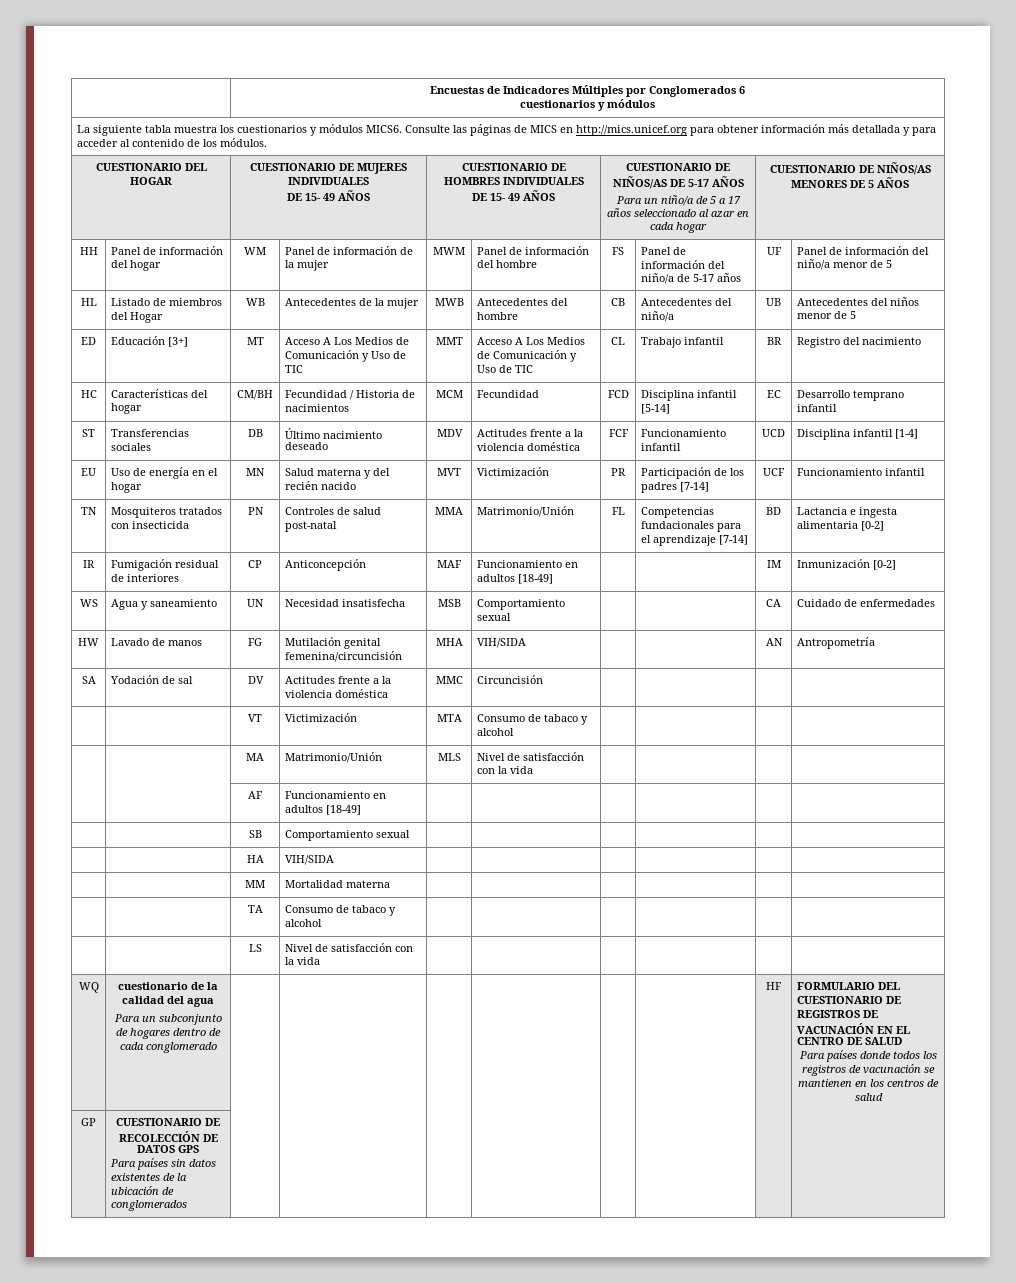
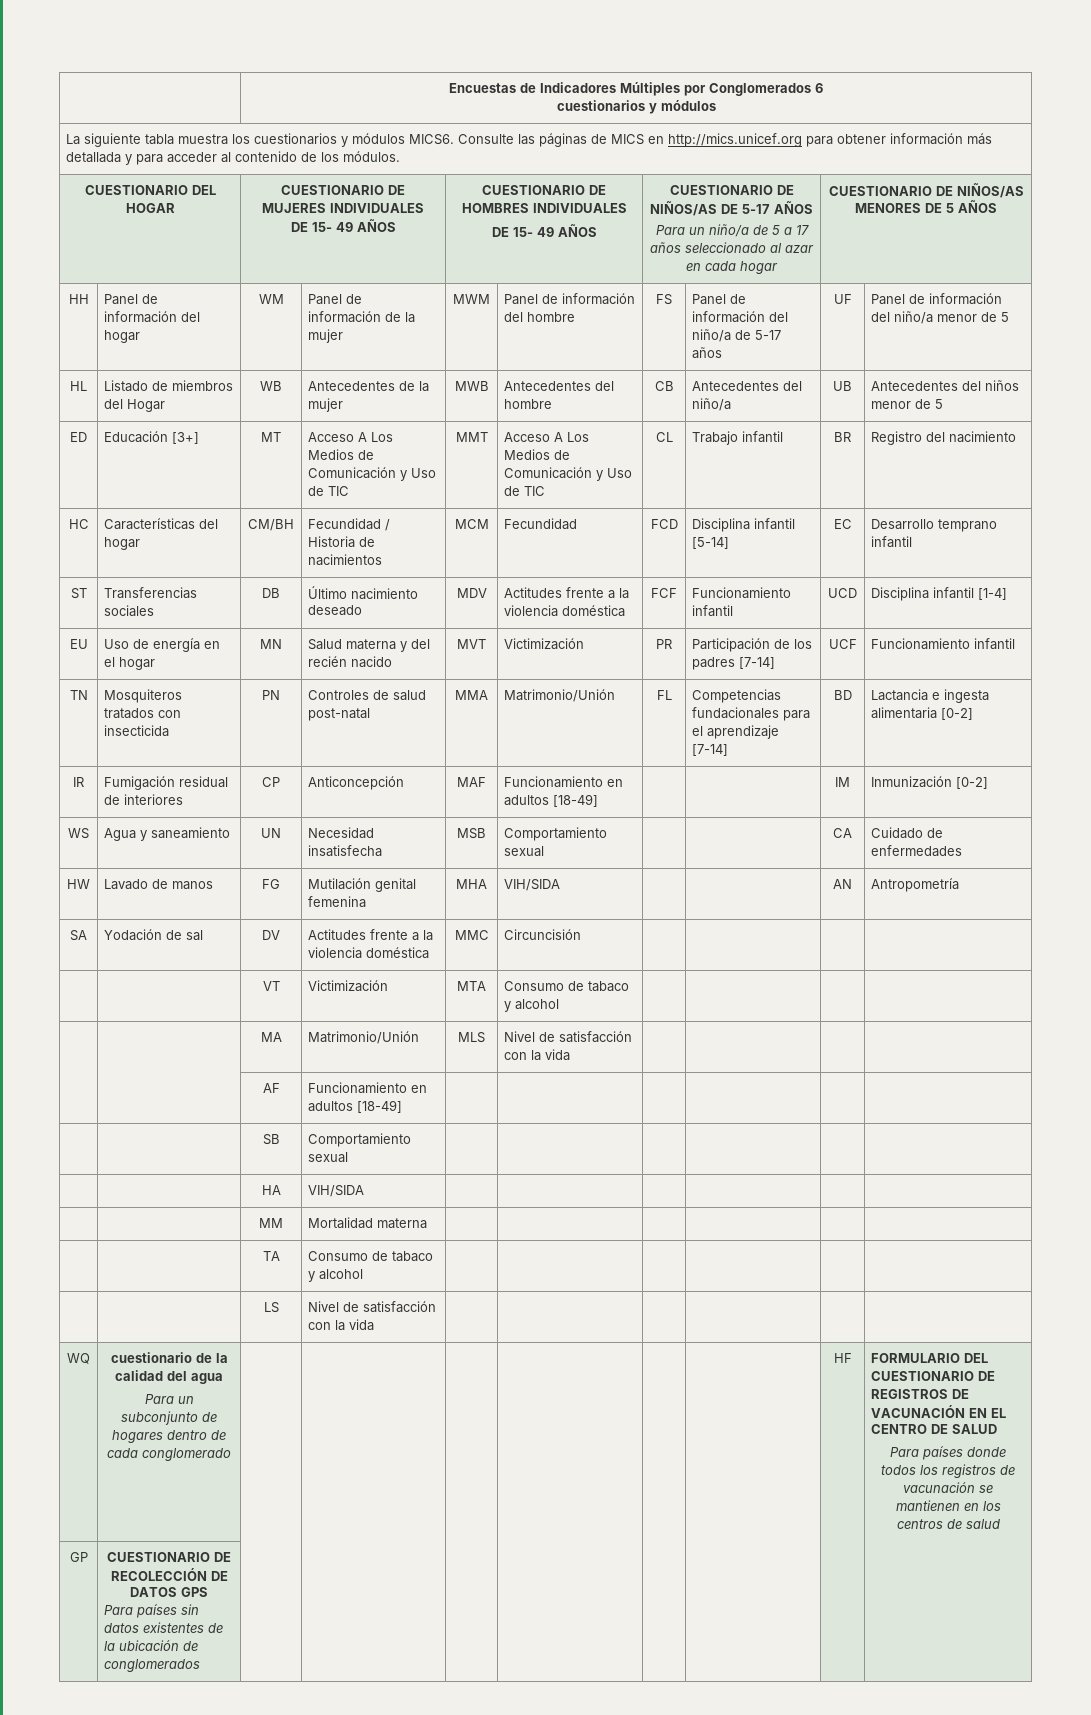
- HW | Lavado de manos | FG | Mutilación genital femenina/circuncisión | MHA | VIH/SIDA | | | AN | Antropometría
+ HW | Lavado de manos | FG | Mutilación genital femenina | MHA | VIH/SIDA | | | AN | Antropometría

